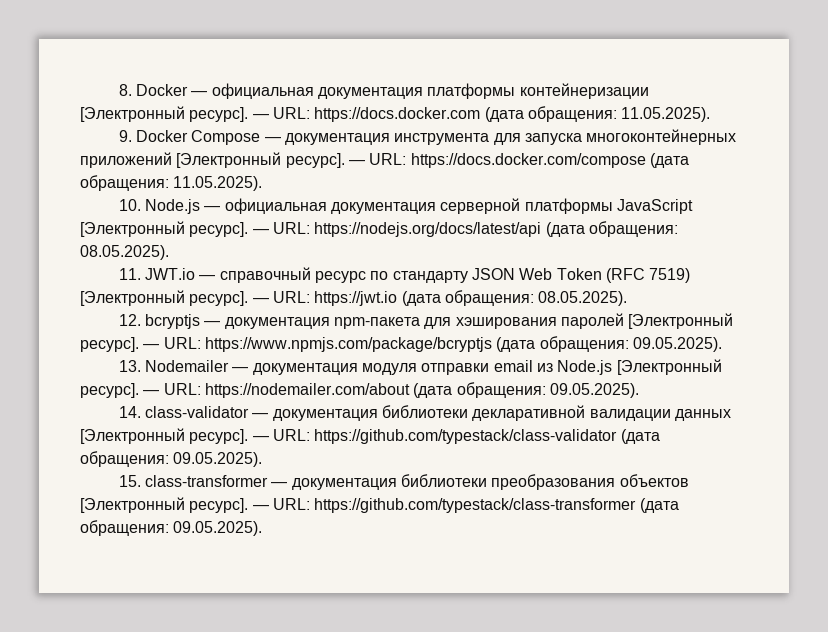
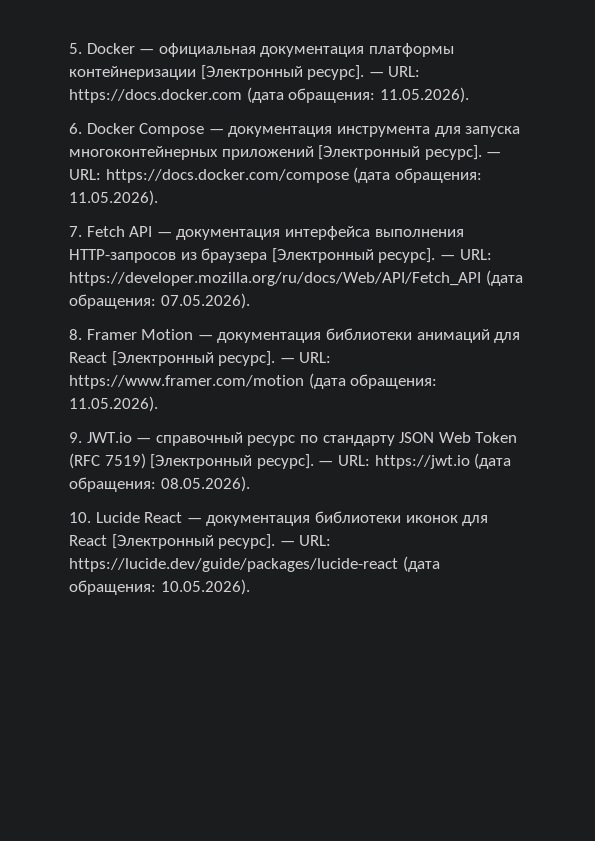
- 8. Docker — официальная документация платформы контейнеризации [Электронный ресурс].
+ 5. Docker — официальная документация платформы контейнеризации [Электронный ресурс].
- — URL: https://docs.docker.com (дата обращения: 11.05.2025).
- 9. Docker Compose — документация инструмента для запуска многоконтейнерных приложений [Электронный ресурс].
+ — URL: https://docs.docker.com (дата обращения: 11.05.2026).
+ 6. Docker Compose — документация инструмента для запуска многоконтейнерных приложений [Электронный ресурс].
- — URL: https://docs.docker.com/compose (дата обращения: 11.05.2025).
- 10. Node.js — официальная документация серверной платформы JavaScript [Электронный ресурс]. — URL: https://nodejs.org/docs/latest/api (дата обращения: 08.05.2025).
- 11. JWT.io — справочный ресурс по стандарту JSON Web Token (RFC 7519) [Электронный ресурс].
+ — URL: https://docs.docker.com/compose (дата обращения: 11.05.2026).
+ 7. Fetch API — документация интерфейса выполнения HTTP-запросов из браузера [Электронный ресурс]. — URL: https://developer.mozilla.org/ru/docs/Web/API/Fetch_API (дата обращения: 07.05.2026).
+ 8. Framer Motion — документация библиотеки анимаций для React [Электронный ресурс]. — URL: https://www.framer.com/motion (дата обращения: 11.05.2026).
+ 9. JWT.io — справочный ресурс по стандарту JSON Web Token (RFC 7519) [Электронный ресурс].
- — URL: https://jwt.io (дата обращения: 08.05.2025).
- 12. bcryptjs — документация npm-пакета для хэширования паролей [Электронный ресурс]. — URL: https://www.npmjs.com/package/bcryptjs (дата обращения: 09.05.2025).
- 13. Nodemailer — документация модуля отправки email из Node.js [Электронный ресурс]. — URL: https://nodemailer.com/about (дата обращения: 09.05.2025).
- 14. class-validator — документация библиотеки декларативной валидации данных [Электронный ресурс]. — URL: https://github.com/typestack/class-validator (дата обращения: 09.05.2025).
- 15. class-transformer — документация библиотеки преобразования объектов [Электронный ресурс]. — URL: https://github.com/typestack/class-transformer (дата обращения: 09.05.2025).
+ — URL: https://jwt.io (дата обращения: 08.05.2026).
+ 10. Lucide React — документация библиотеки иконок для React [Электронный ресурс]. — URL: https://lucide.dev/guide/packages/lucide-react (дата обращения: 10.05.2026).

